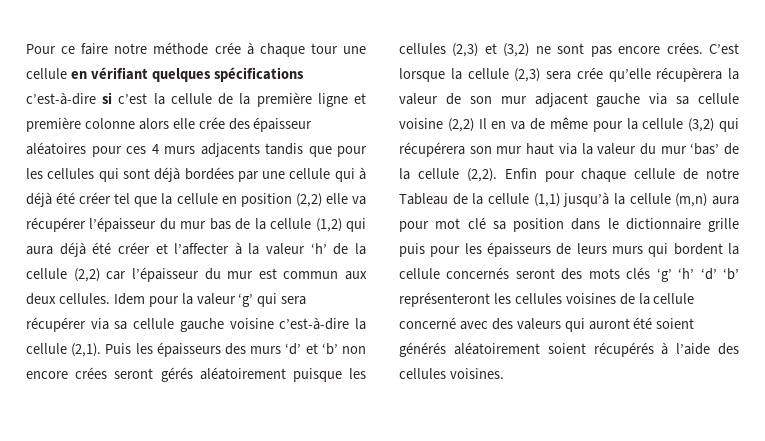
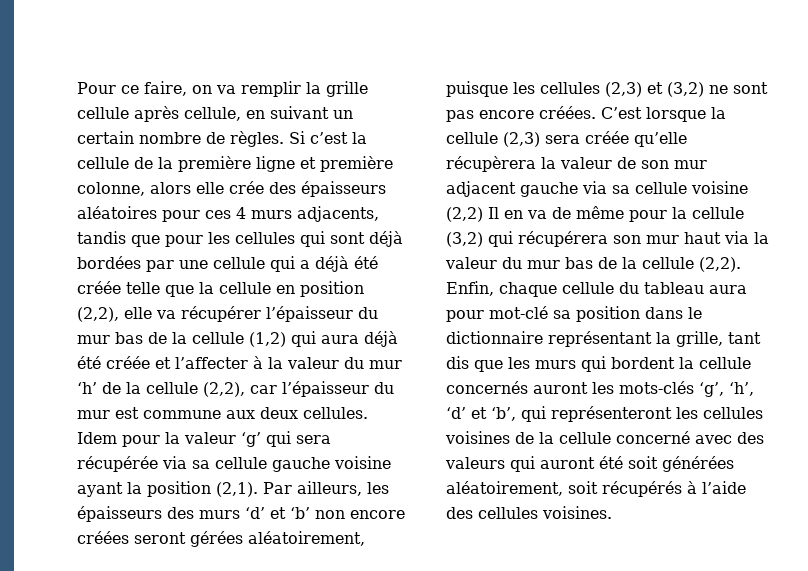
- Pour ce faire notre méthode crée à chaque tour une cellule en vérifiant quelques spécifications c’est-à-dire si c’est la cellule de la première ligne et première colonne alors elle crée des épaisseur aléatoires pour ces 4 murs adjacents tandis que pour les cellules qui sont déjà bordées par une cellule qui à déjà été créer tel que la cellule en position (2,2) elle va récupérer l’épaisseur du mur bas de la cellule (1,2) qui aura déjà été créer et l’affecter à la valeur ‘h’ de la cellule (2,2) car l’épaisseur du mur est commun aux deux cellules.
+ Pour ce faire, on va remplir la grille cellule après cellule, en suivant un certain nombre de règles. Si c’est la cellule de la première ligne et première colonne, alors elle crée des épaisseurs aléatoires pour ces 4 murs adjacents, tandis que pour les cellules qui sont déjà bordées par une cellule qui a déjà été créée telle que la cellule en position (2,2), elle va récupérer l’épaisseur du mur bas de la cellule (1,2) qui aura déjà été créée et l’affecter à la valeur du mur ‘h’ de la cellule (2,2), car l’épaisseur du mur est commune aux deux cellules.
- Idem pour la valeur ‘g’ qui sera récupérer via sa cellule gauche voisine c’est-à-dire la cellule (2,1). Puis les épaisseurs des murs ‘d’ et ‘b’ non encore crées seront gérés aléatoirement puisque les cellules (2,3) et (3,2) ne sont pas encore crées.
+ Idem pour la valeur ‘g’ qui sera récupérée via sa cellule gauche voisine ayant la position (2,1). Par ailleurs, les épaisseurs des murs ‘d’ et ‘b’ non encore créées seront gérées aléatoirement, puisque les cellules (2,3) et (3,2) ne sont pas encore créées.
- C’est lorsque la cellule (2,3) sera crée qu’elle récupèrera la valeur de son mur adjacent gauche via sa cellule voisine (2,2) Il en va de même pour la cellule (3,2) qui récupérera son mur haut via la valeur du mur ‘bas’ de la cellule (2,2).
+ C’est lorsque la cellule (2,3) sera créée qu’elle récupèrera la valeur de son mur adjacent gauche via sa cellule voisine (2,2) Il en va de même pour la cellule (3,2) qui récupérera son mur haut via la valeur du mur bas de la cellule (2,2).
- Enfin pour chaque cellule de notre Tableau de la cellule (1,1) jusqu’à la cellule (m,n) aura pour mot clé sa position dans le dictionnaire grille puis pour les épaisseurs de leurs murs qui bordent la cellule concernés seront des mots clés ‘g’ ‘h’ ‘d’ ‘b’ représenteront les cellules voisines de la cellule concerné avec des valeurs qui auront été soient générés aléatoirement soient récupérés à l’aide des cellules voisines.
+ Enfin, chaque cellule du tableau aura pour mot-clé sa position dans le dictionnaire représentant la grille, tant dis que les murs qui bordent la cellule concernés auront les mots-clés ‘g’, ‘h’, ‘d’ et ‘b’, qui représenteront les cellules voisines de la cellule concerné avec des valeurs qui auront été soit générées aléatoirement, soit récupérés à l’aide des cellules voisines.

